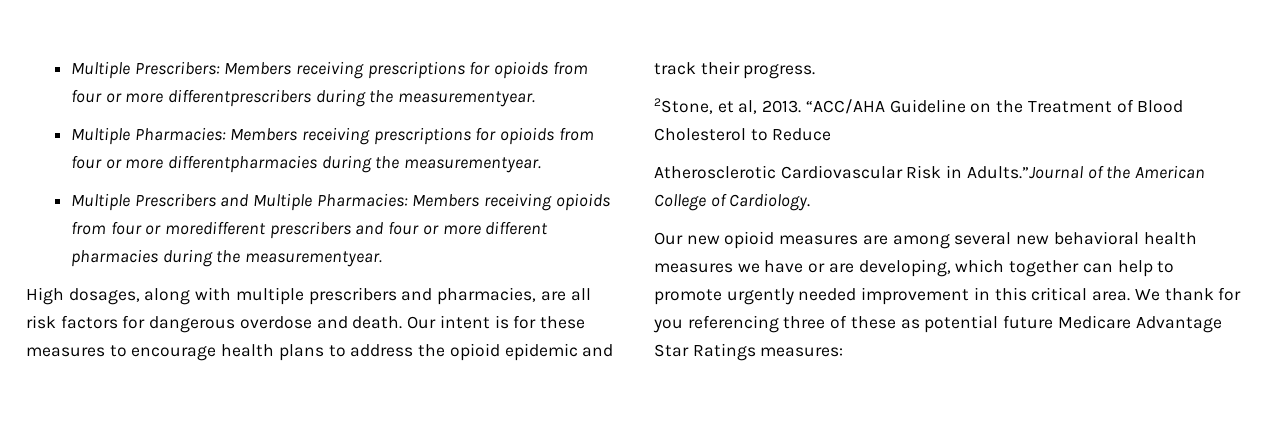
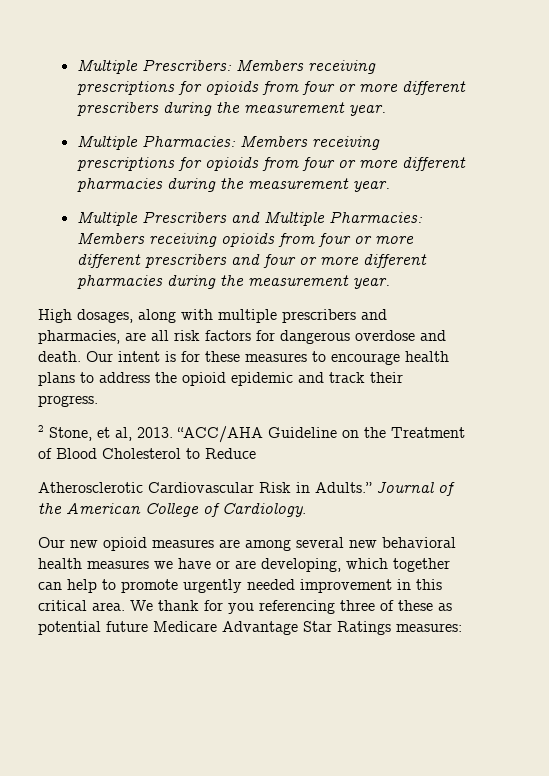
- Multiple Prescribers: Members receiving prescriptions for opioids from four or more differentprescribers during the measurementyear.
+ Multiple Prescribers: Members receiving prescriptions for opioids from four or more different prescribers during the measurement year.
- Multiple Pharmacies: Members receiving prescriptions for opioids from four or more differentpharmacies during the measurementyear.
+ Multiple Pharmacies: Members receiving prescriptions for opioids from four or more different pharmacies during the measurement year.
- Multiple Prescribers and Multiple Pharmacies: Members receiving opioids from four or moredifferent prescribers and four or more different pharmacies during the measurementyear.
+ Multiple Prescribers and Multiple Pharmacies: Members receiving opioids from four or more different prescribers and four or more different pharmacies during the measurement year.
- 2Stone, et al, 2013.
+ 2 Stone, et al, 2013.
- Atherosclerotic Cardiovascular Risk in Adults.”Journal of the American College of Cardiology.
+ Atherosclerotic Cardiovascular Risk in Adults.” Journal of the American College of Cardiology.

